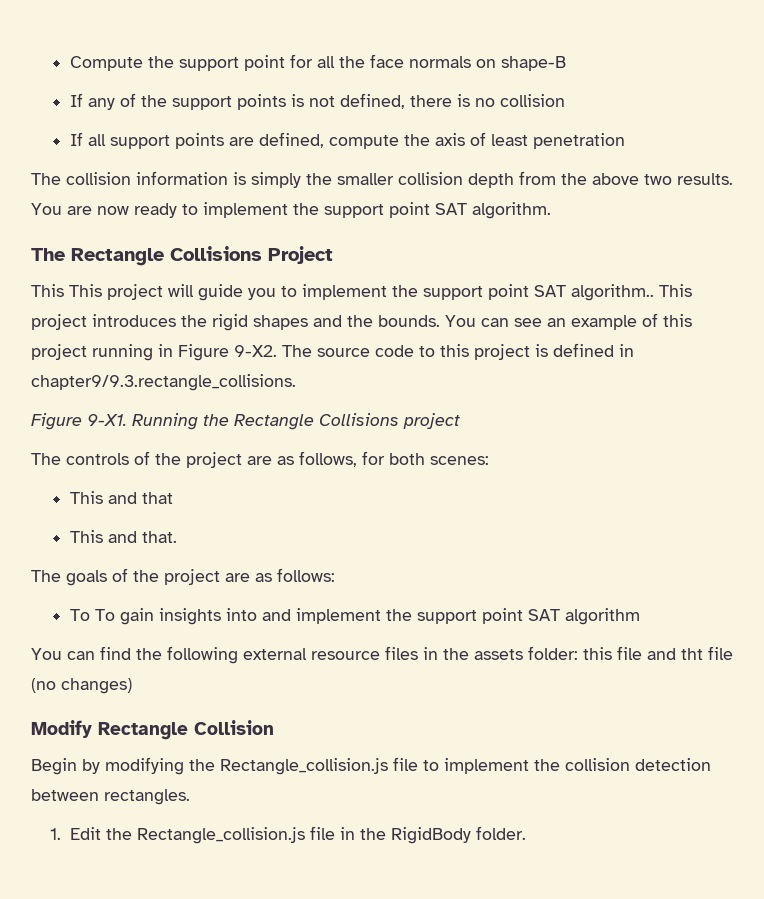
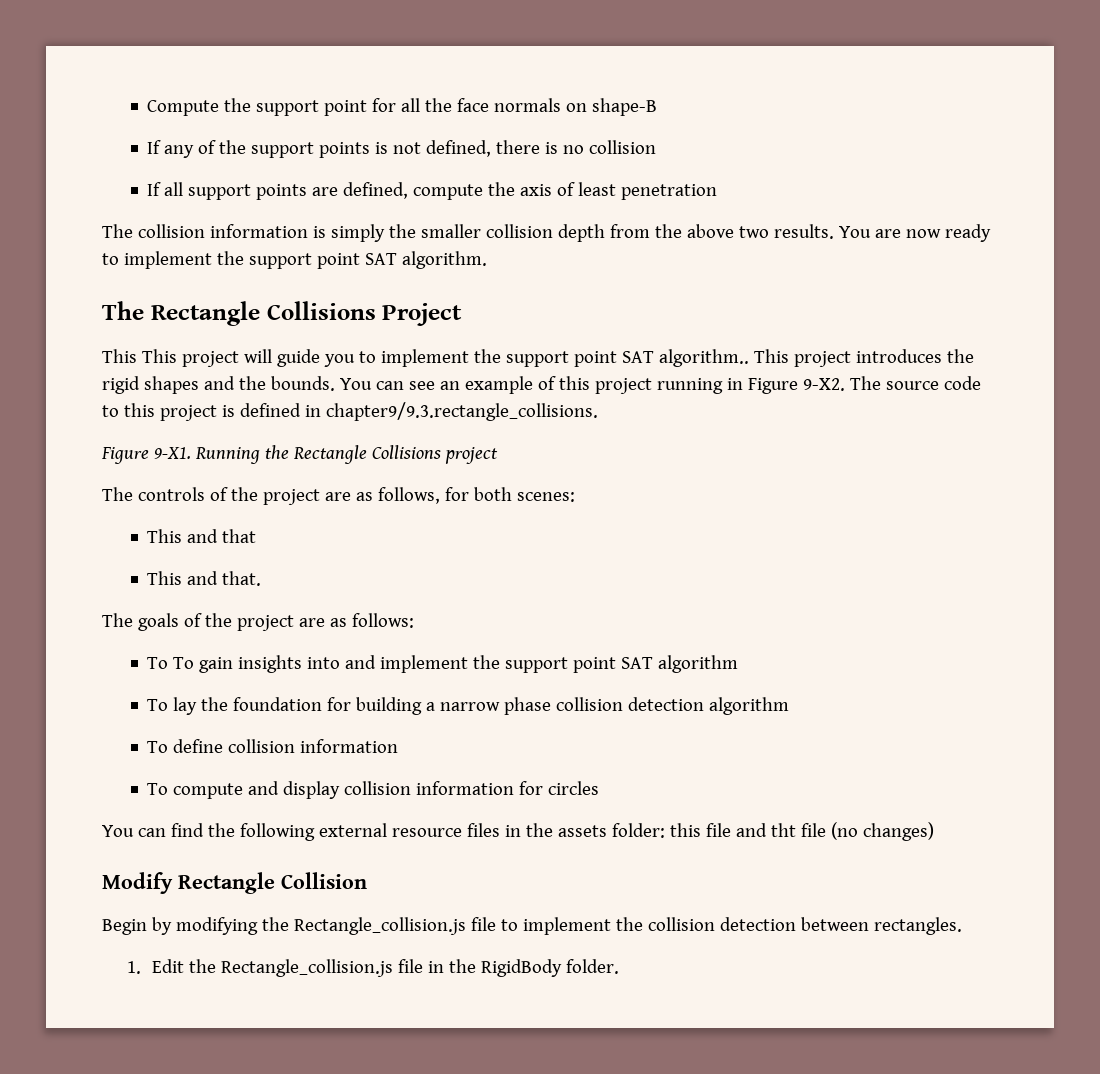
+ To lay the foundation for building a narrow phase collision detection algorithm
+ To define collision information
+ To compute and display collision information for circles

